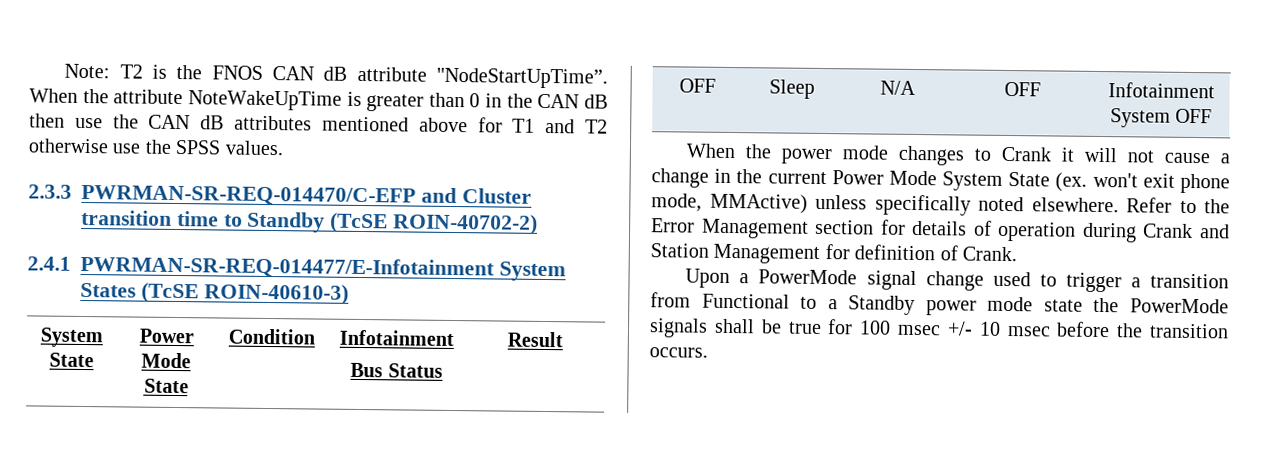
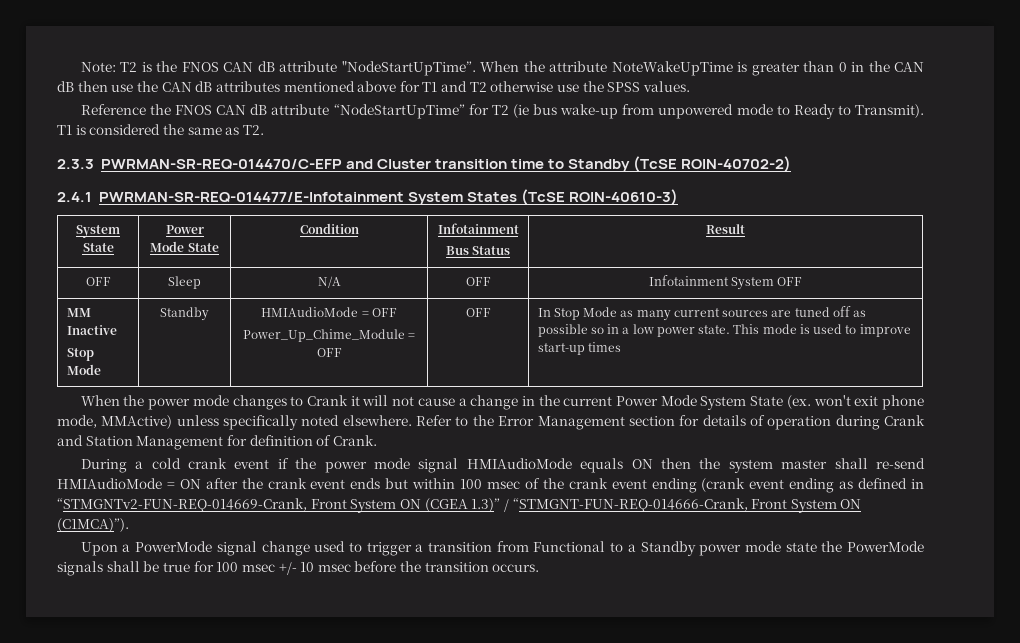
+ Reference the FNOS CAN dB attribute “NodeStartUpTime” for T2 (ie bus wake-up from unpowered mode to Ready to Transmit). T1 is considered the same as T2.
+ MM Inactive
+ Stop Mode | Standby | HMIAudioMode = OFF
+ Power_Up_Chime_Module = OFF | OFF | In Stop Mode as many current sources are tuned off as possible so in a low power state. This mode is used to improve start-up times
+ During a cold crank event if the power mode signal HMIAudioMode equals ON then the system master shall re-send HMIAudioMode = ON after the crank event ends but within 100 msec of the crank event ending (crank event ending as defined in “STMGNTv2-FUN-REQ-014669-Crank, Front System ON (CGEA 1.3)” / “STMGNT-FUN-REQ-014666-Crank, Front System ON (C1MCA)”).

